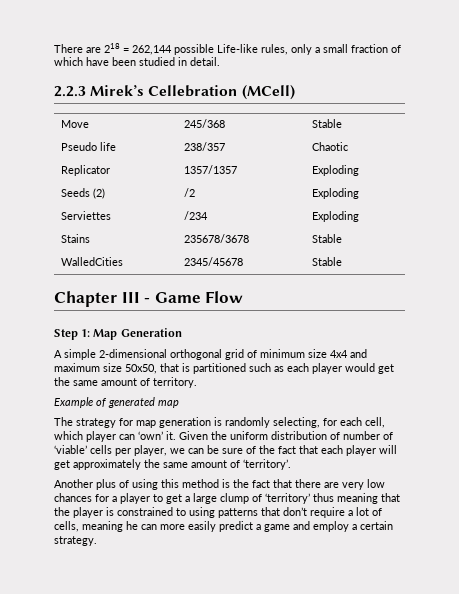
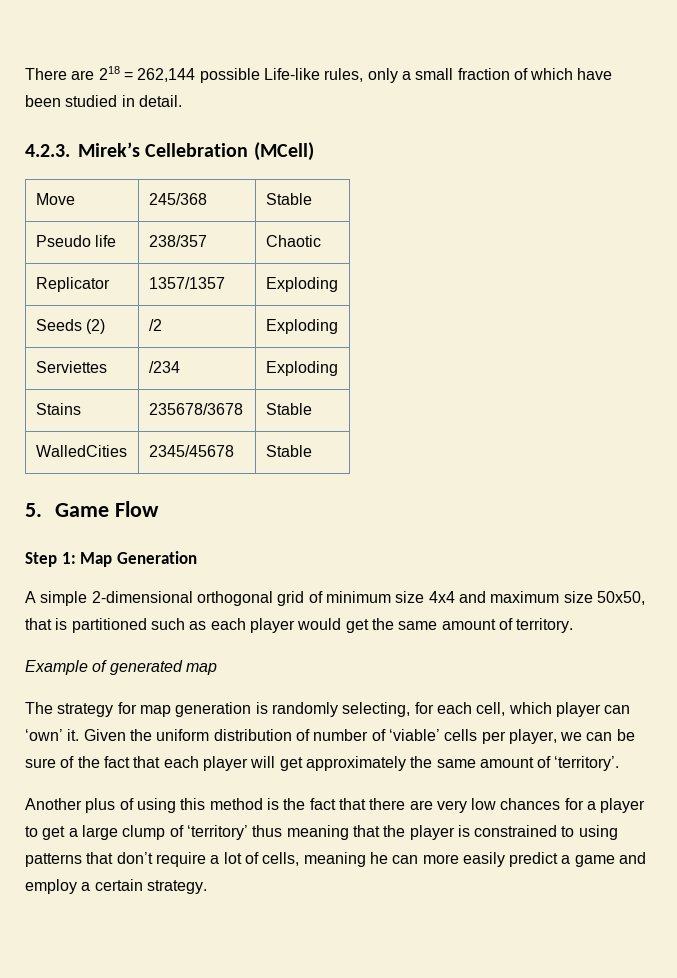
- 2.2.3 Mirek’s Cellebration (MCell)
+ 4.2.3. Mirek’s Cellebration (MCell)
- Chapter III - Game Flow
+ 5. Game Flow

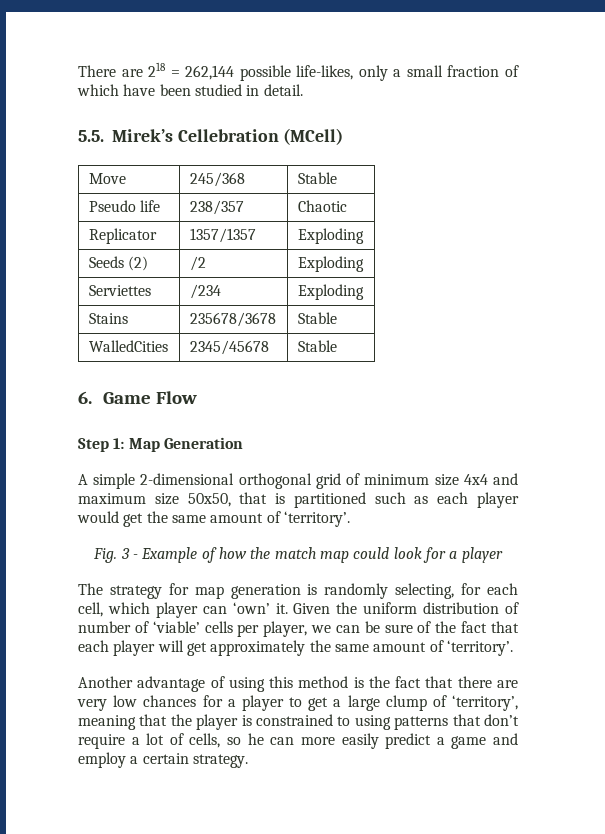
- There are 218 = 262,144 possible Life-like rules, only a small fraction of which have been studied in detail.
+ There are 218 = 262,144 possible life-likes, only a small fraction of which have been studied in detail.
- 4.2.3. Mirek’s Cellebration (MCell)
+ 5.5. Mirek’s Cellebration (MCell)
- 5. Game Flow
+ 6. Game Flow
- A simple 2-dimensional orthogonal grid of minimum size 4x4 and maximum size 50x50, that is partitioned such as each player would get the same amount of territory.
- Example of generated map
+ A simple 2-dimensional orthogonal grid of minimum size 4x4 and maximum size 50x50, that is partitioned such as each player would get the same amount of ‘territory’.
+ Fig. 3 - Example of how the match map could look for a player
- Another plus of using this method is the fact that there are very low chances for a player to get a large clump of ‘territory’ thus meaning that the player is constrained to using patterns that don’t require a lot of cells, meaning he can more easily predict a game and employ a certain strategy.
+ Another advantage of using this method is the fact that there are very low chances for a player to get a large clump of ‘territory’, meaning that the player is constrained to using patterns that don’t require a lot of cells, so he can more easily predict a game and employ a certain strategy.

